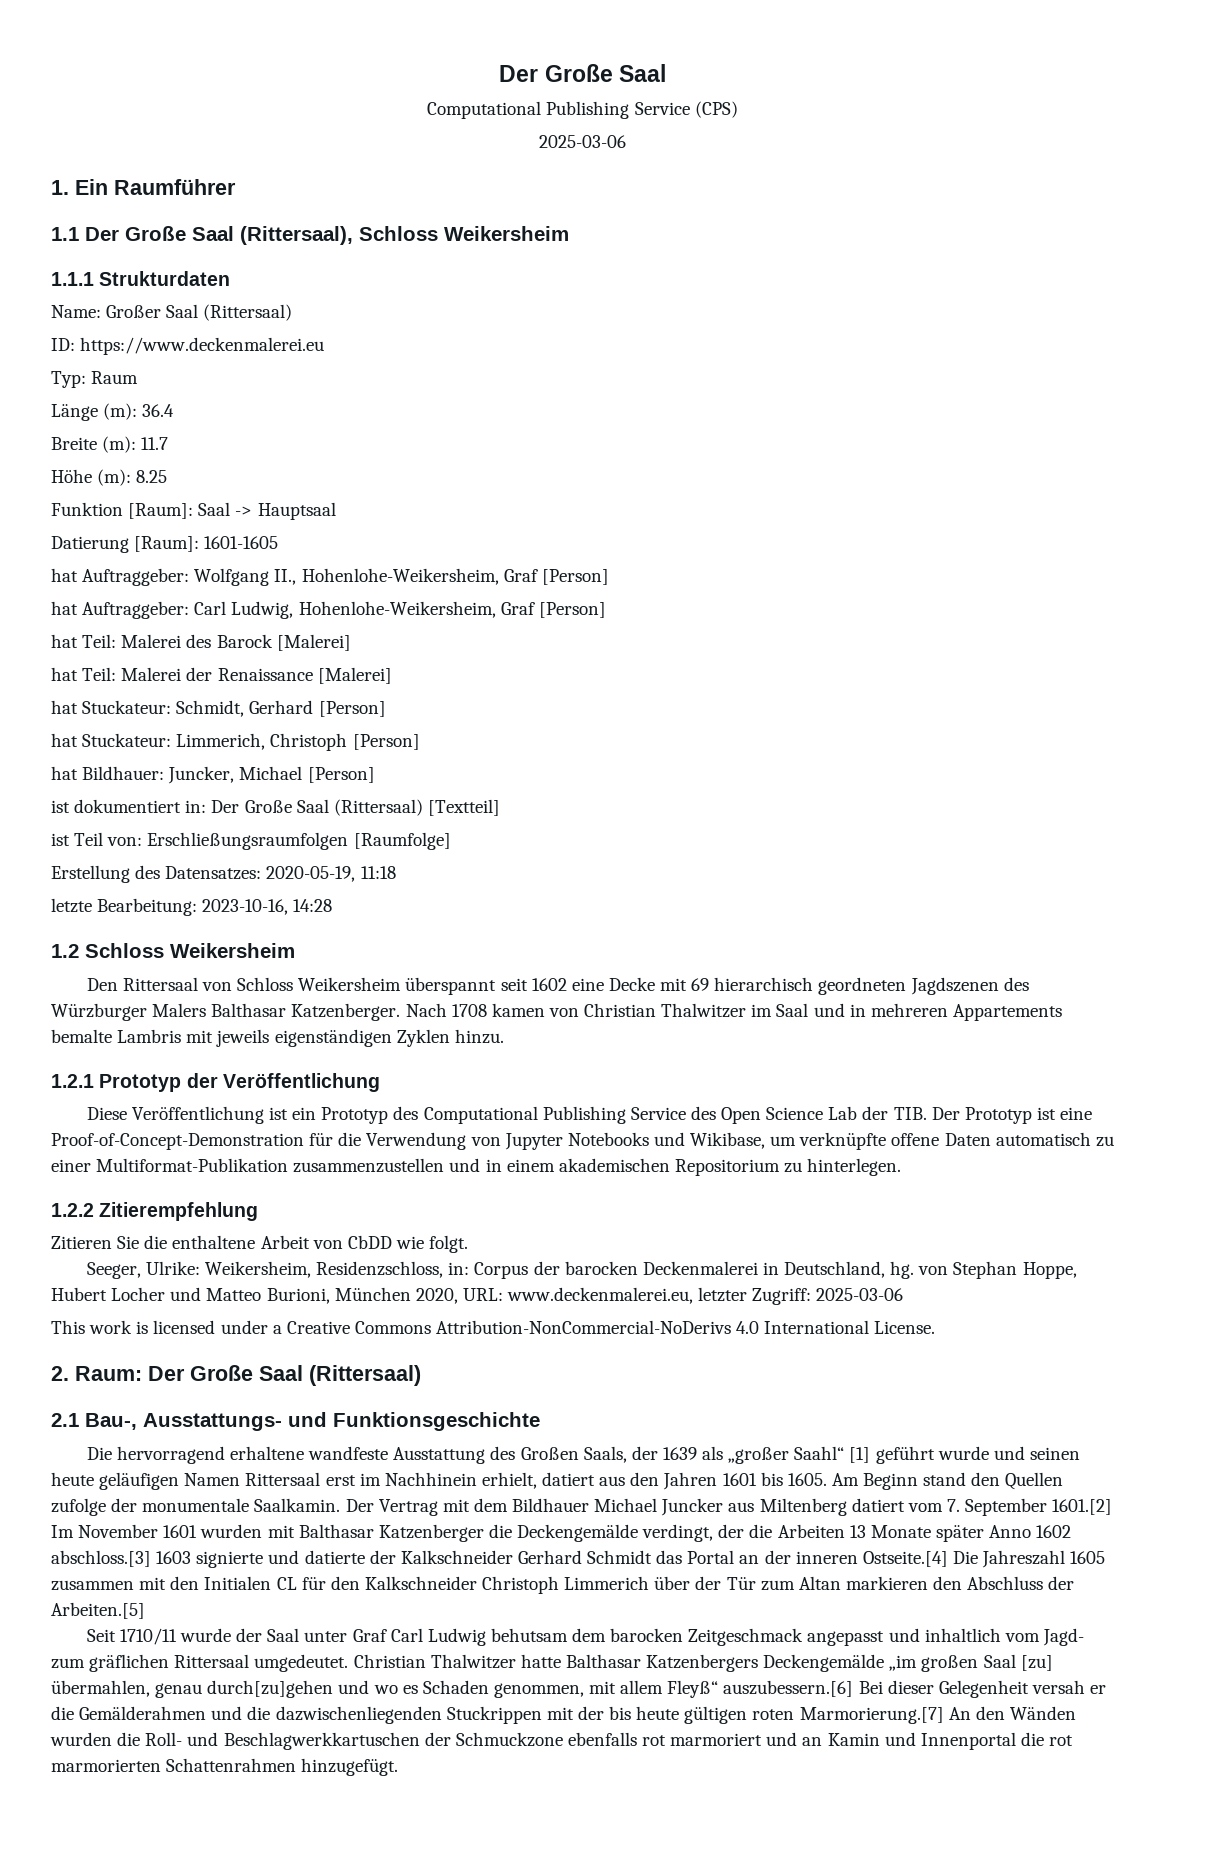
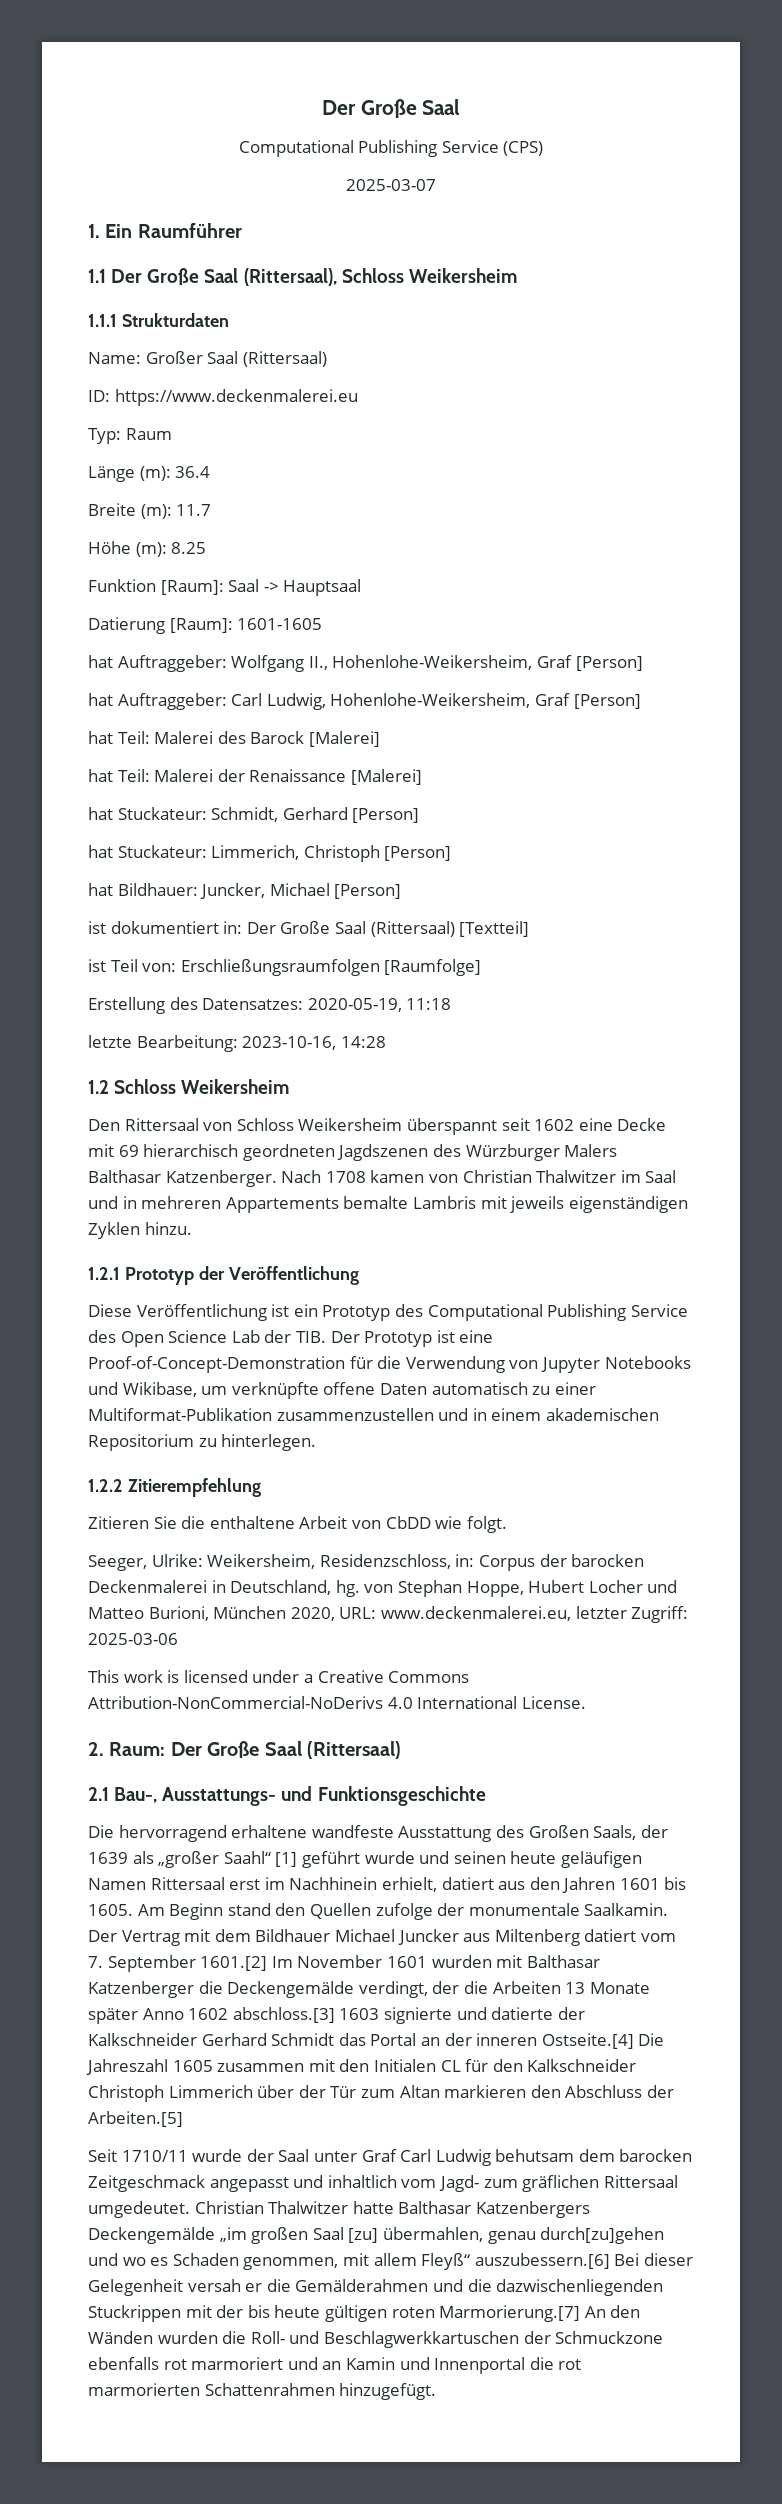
  Computational Publishing Service (CPS)
- 2025-03-06
+ 2025-03-07

